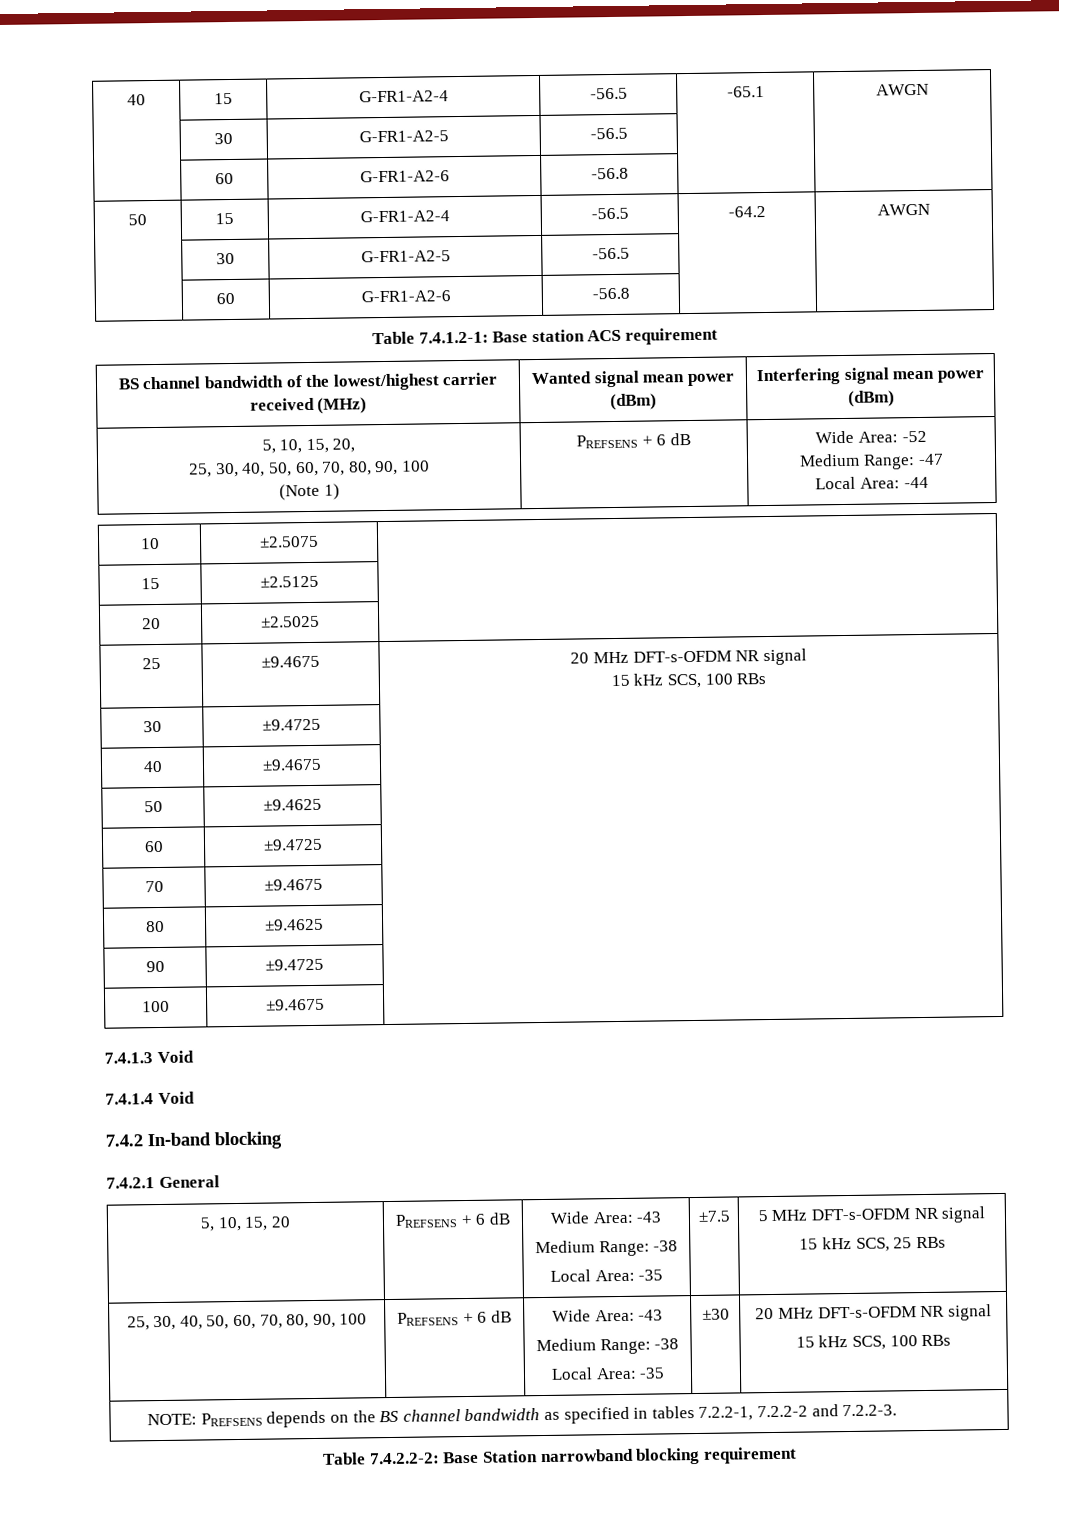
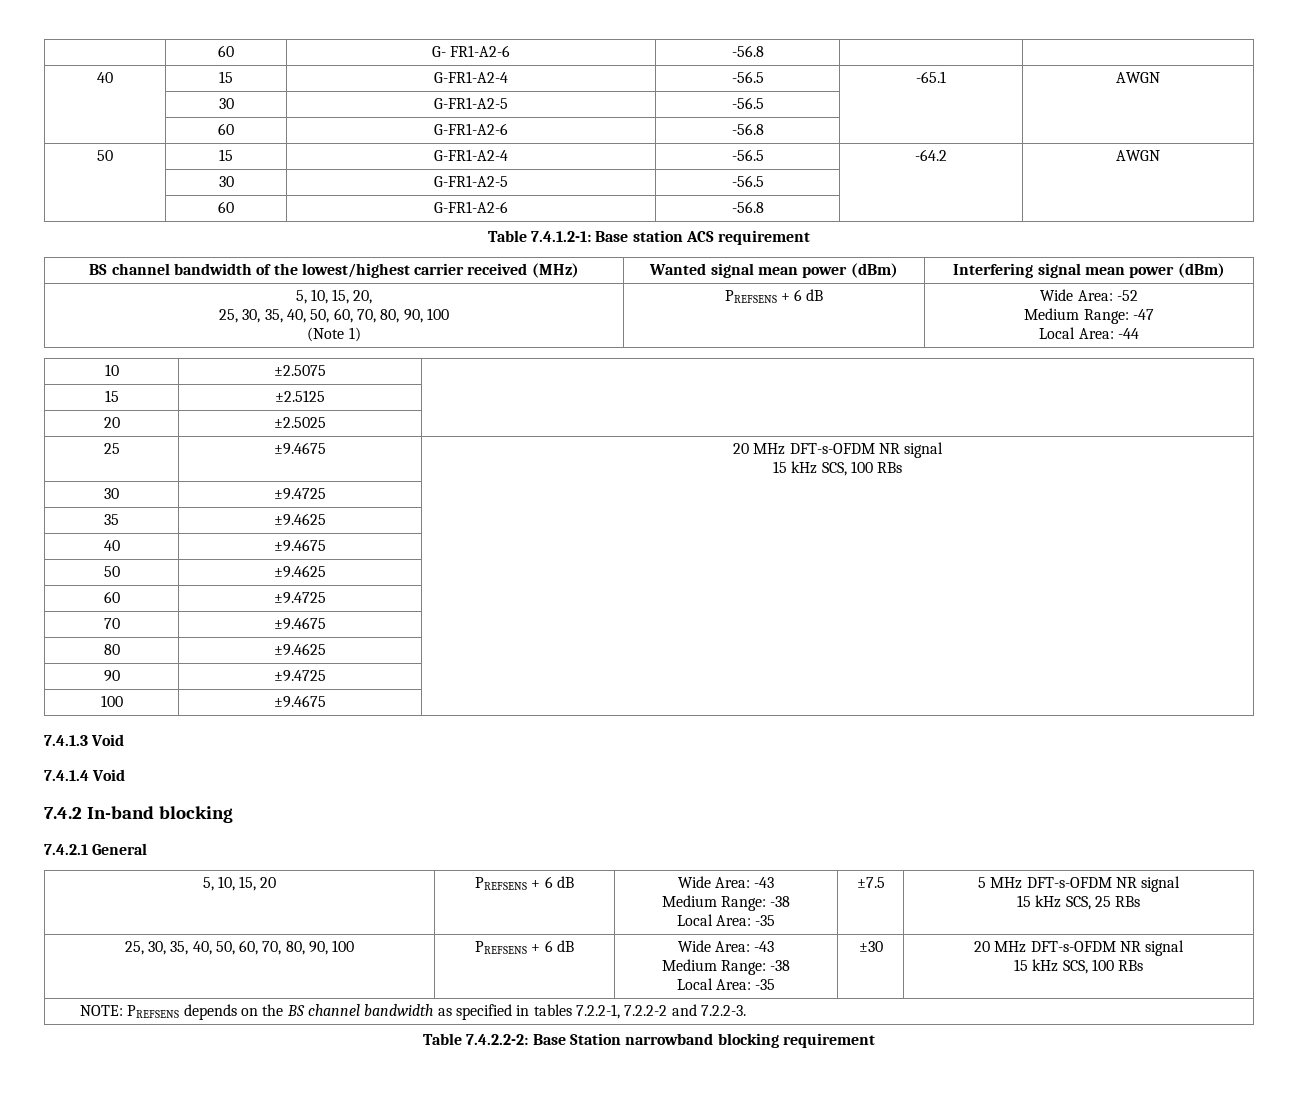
+ | 60 | G- FR1-A2-6 | -56.8 | |
  5, 10, 15, 20,
- 25, 30, 40, 50, 60, 70, 80, 90, 100
+ 25, 30, 35, 40, 50, 60, 70, 80, 90, 100
+ 35 | ±9.4625 |
- 25, 30, 40, 50, 60, 70, 80, 90, 100 | PREFSENS + 6 dB | Wide Area: -43
+ 25, 30, 35, 40, 50, 60, 70, 80, 90, 100 | PREFSENS + 6 dB | Wide Area: -43

